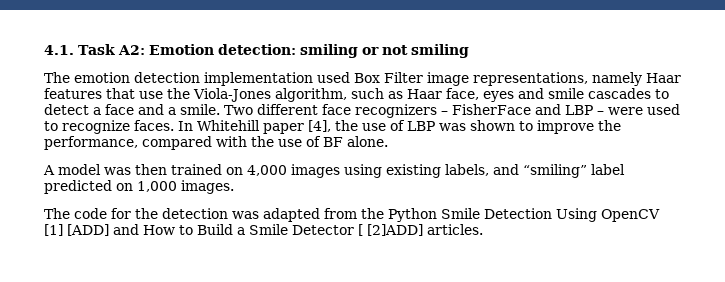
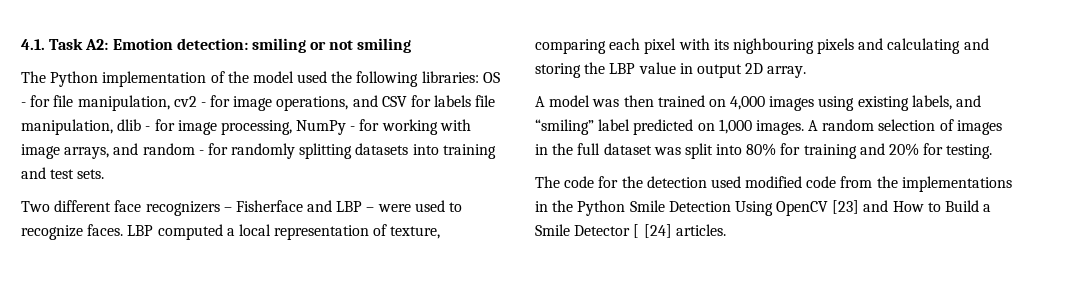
- The emotion detection implementation used Box Filter image representations, namely Haar features that use the Viola-Jones algorithm, such as Haar face, eyes and smile cascades to detect a face and a smile. Two different face recognizers – FisherFace and LBP – were used to recognize faces.
+ The Python implementation of the model used the following libraries: OS - for file manipulation, cv2 - for image operations, and CSV for labels file manipulation, dlib - for image processing, NumPy - for working with image arrays, and random - for randomly splitting datasets into training and test sets.
+ Two different face recognizers – Fisherface and LBP – were used to recognize faces.
- In Whitehill paper [4], the use of LBP was shown to improve the performance, compared with the use of BF alone.
+ LBP computed a local representation of texture, comparing each pixel with its nighbouring pixels and calculating and storing the LBP value in output 2D array.
+ A random selection of images in the full dataset was split into 80% for training and 20% for testing.
- The code for the detection was adapted from the Python Smile Detection Using OpenCV [1] [ADD] and How to Build a Smile Detector [ [2]ADD] articles.
+ The code for the detection used modified code from the implementations in the Python Smile Detection Using OpenCV [23] and How to Build a Smile Detector [ [24] articles.

